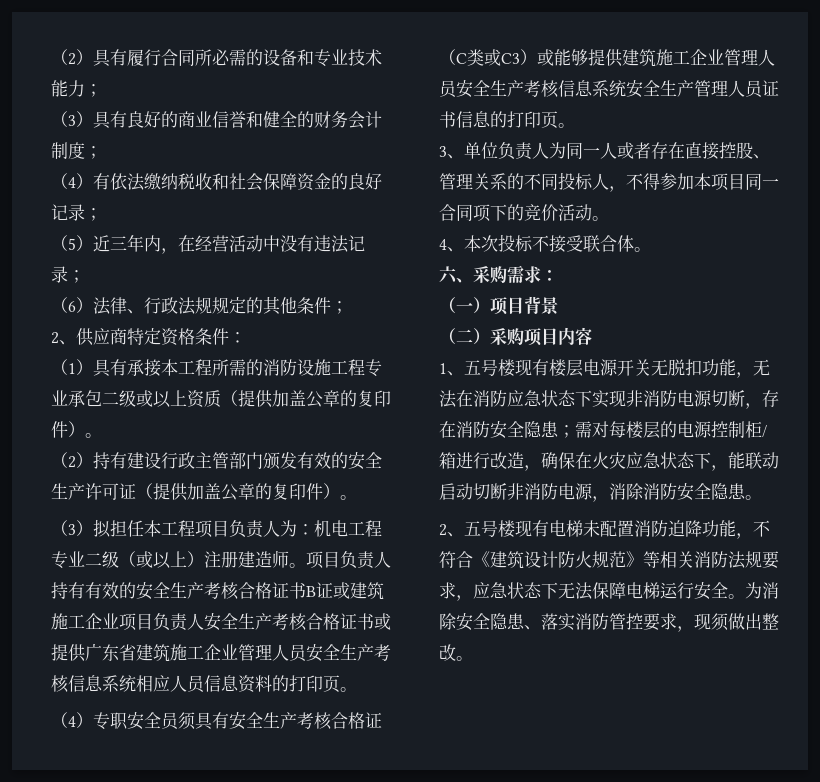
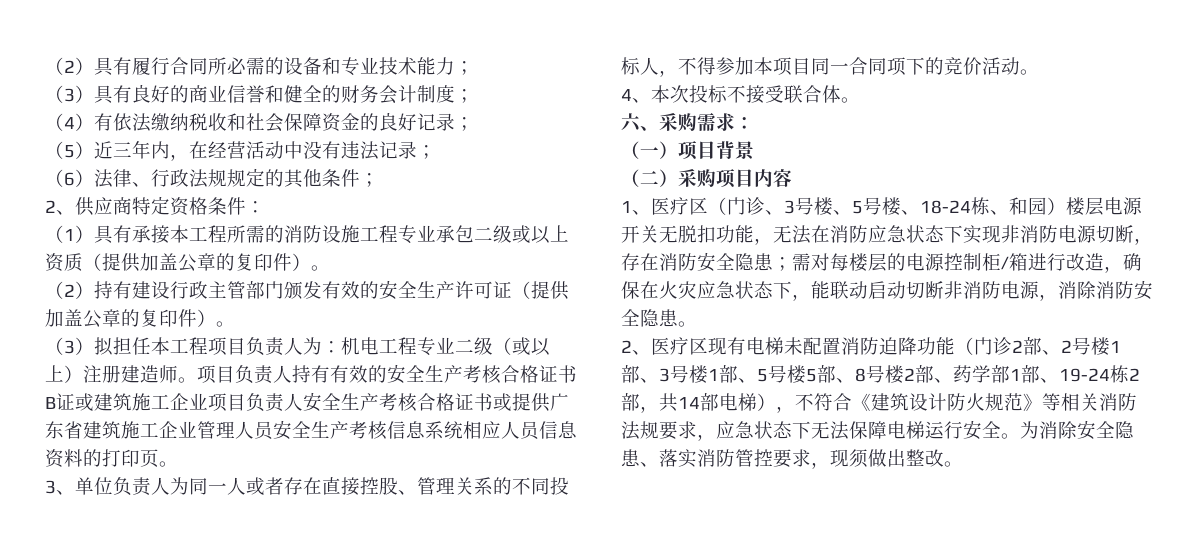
- （4）专职安全员须具有安全生产考核合格证（C类或C3）或能够提供建筑施工企业管理人员安全生产考核信息系统安全生产管理人员证书信息的打印页。
- 1、五号楼现有楼层电源开关无脱扣功能，无法在消防应急状态下实现非消防电源切断，存在消防安全隐患；需对每楼层的电源控制柜/箱进行改造，确保在火灾应急状态下，能联动启动切断非消防电源，消除消防安全隐患。
+ 1、医疗区（门诊、3号楼、5号楼、18-24栋、和园）楼层电源开关无脱扣功能，无法在消防应急状态下实现非消防电源切断，存在消防安全隐患；需对每楼层的电源控制柜/箱进行改造，确保在火灾应急状态下，能联动启动切断非消防电源，消除消防安全隐患。
- 2、五号楼现有电梯未配置消防迫降功能，不符合《建筑设计防火规范》等相关消防法规要求，应急状态下无法保障电梯运行安全。
+ 2、医疗区现有电梯未配置消防迫降功能（门诊2部、2号楼1部、3号楼1部、5号楼5部、8号楼2部、药学部1部、19-24栋2部，共14部电梯），不符合《建筑设计防火规范》等相关消防法规要求，应急状态下无法保障电梯运行安全。

